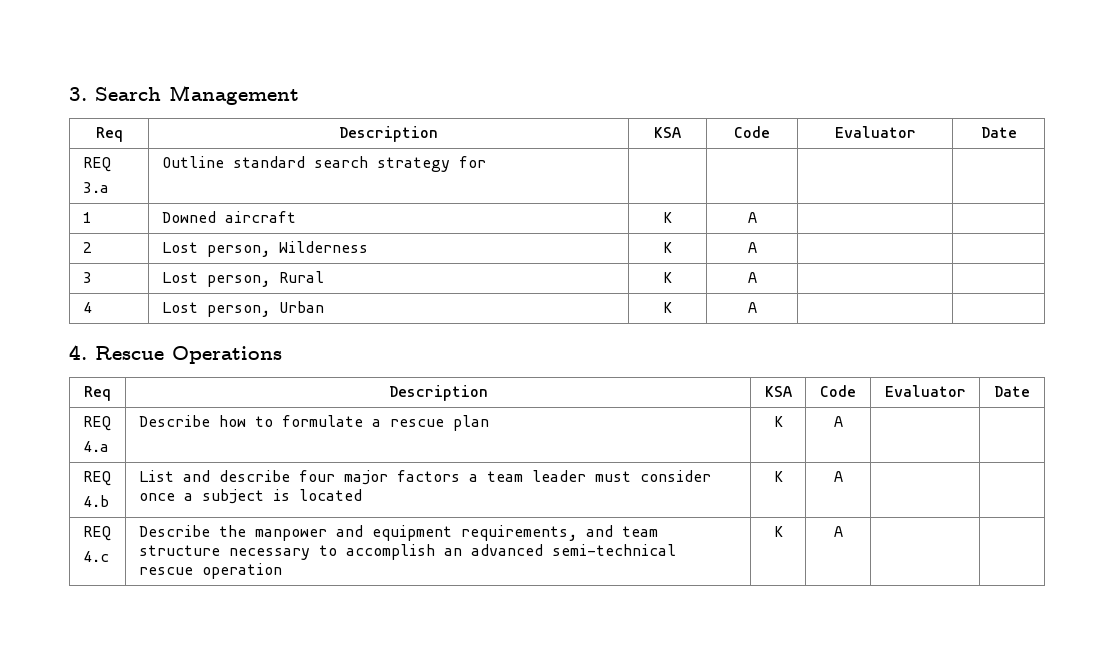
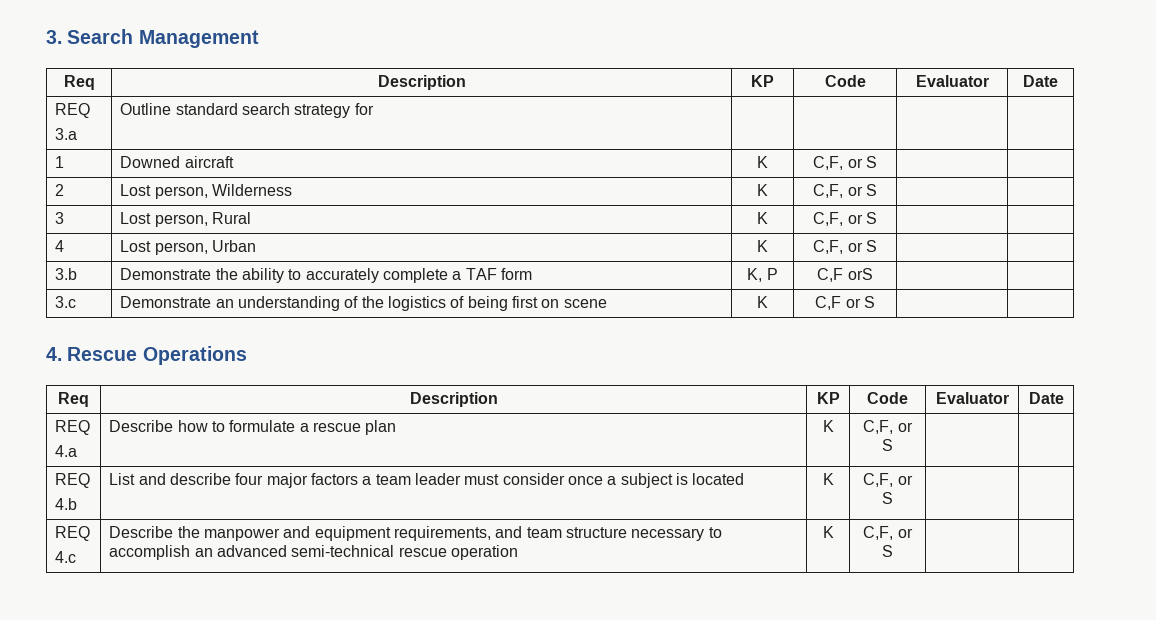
  3. Search Management
- Req | Description | KSA | Code | Evaluator | Date
+ Req | Description | KP | Code | Evaluator | Date
- 1 | Downed aircraft | K | A | |
+ 1 | Downed aircraft | K | C,F, or S | |
- 2 | Lost person, Wilderness | K | A | |
+ 2 | Lost person, Wilderness | K | C,F, or S | |
- 3 | Lost person, Rural | K | A | |
+ 3 | Lost person, Rural | K | C,F, or S | |
- 4 | Lost person, Urban | K | A | |
+ 4 | Lost person, Urban | K | C,F, or S | |
+ 3.b | Demonstrate the ability to accurately complete a TAF form | K, P | C,F orS | |
+ 3.c | Demonstrate an understanding of the logistics of being first on scene | K | C,F or S | |
  4. Rescue Operations
- Req | Description | KSA | Code | Evaluator | Date
+ Req | Description | KP | Code | Evaluator | Date
  REQ
- 4.a | Describe how to formulate a rescue plan | K | A | |
+ 4.a | Describe how to formulate a rescue plan | K | C,F, or S | |
  REQ
- 4.b | List and describe four major factors a team leader must consider once a subject is located | K | A | |
+ 4.b | List and describe four major factors a team leader must consider once a subject is located | K | C,F, or S | |
  REQ
- 4.c | Describe the manpower and equipment requirements, and team structure necessary to accomplish an advanced semi-technical rescue operation | K | A | |
+ 4.c | Describe the manpower and equipment requirements, and team structure necessary to accomplish an advanced semi-technical rescue operation | K | C,F, or S | |

